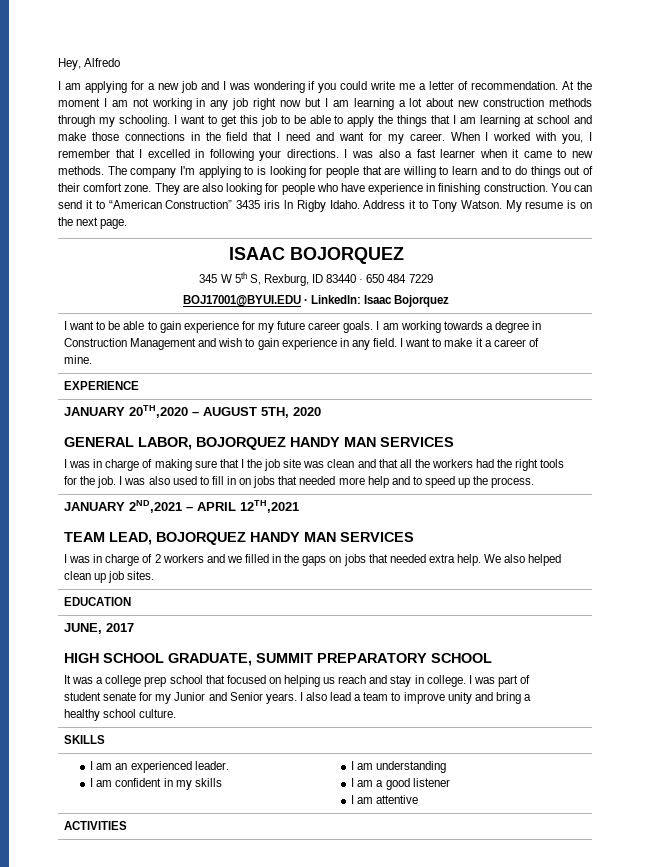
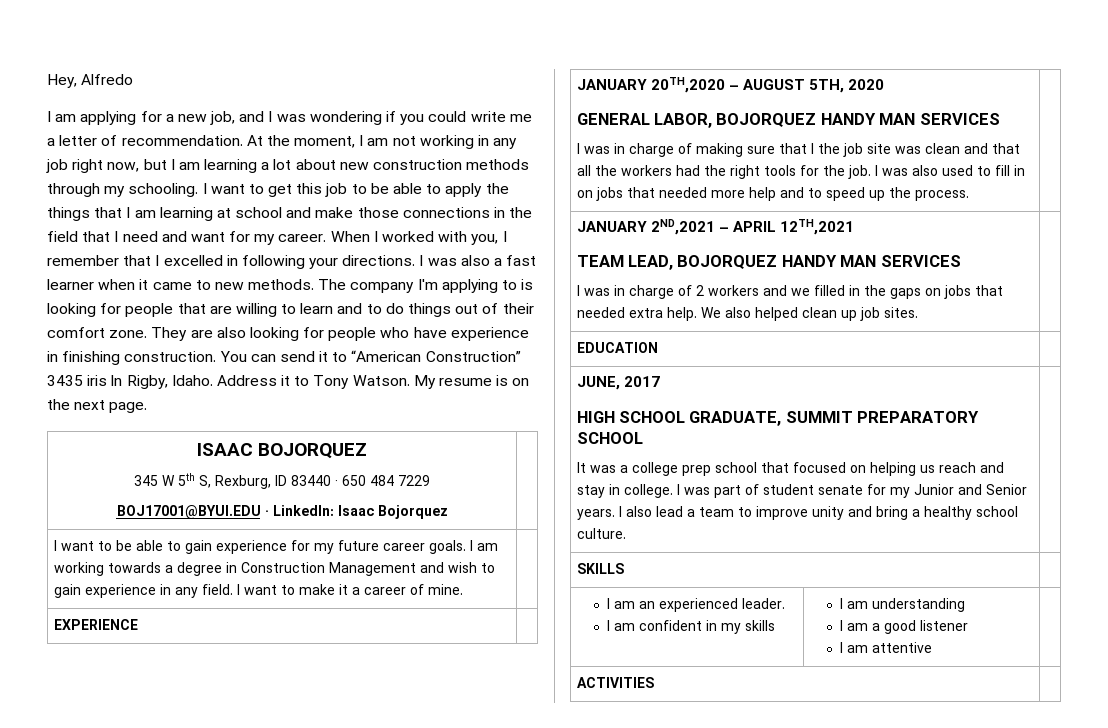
- I am applying for a new job and I was wondering if you could write me a letter of recommendation.
+ I am applying for a new job, and I was wondering if you could write me a letter of recommendation.
- At the moment I am not working in any job right now but I am learning a lot about new construction methods through my schooling.
+ At the moment, I am not working in any job right now, but I am learning a lot about new construction methods through my schooling.
- You can send it to “American Construction” 3435 iris ln Rigby Idaho.
+ You can send it to “American Construction” 3435 iris ln Rigby, Idaho.

